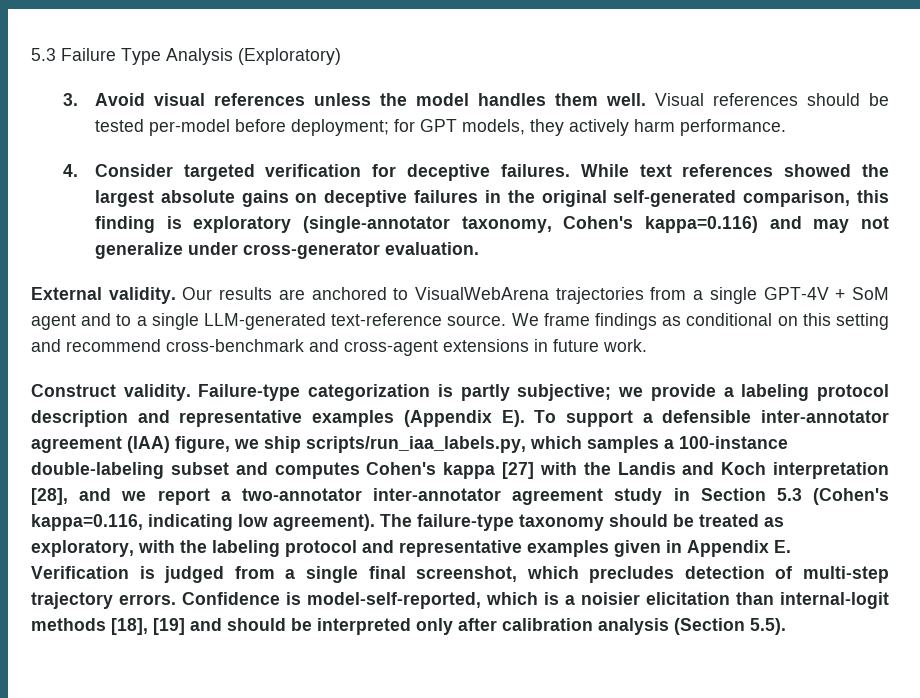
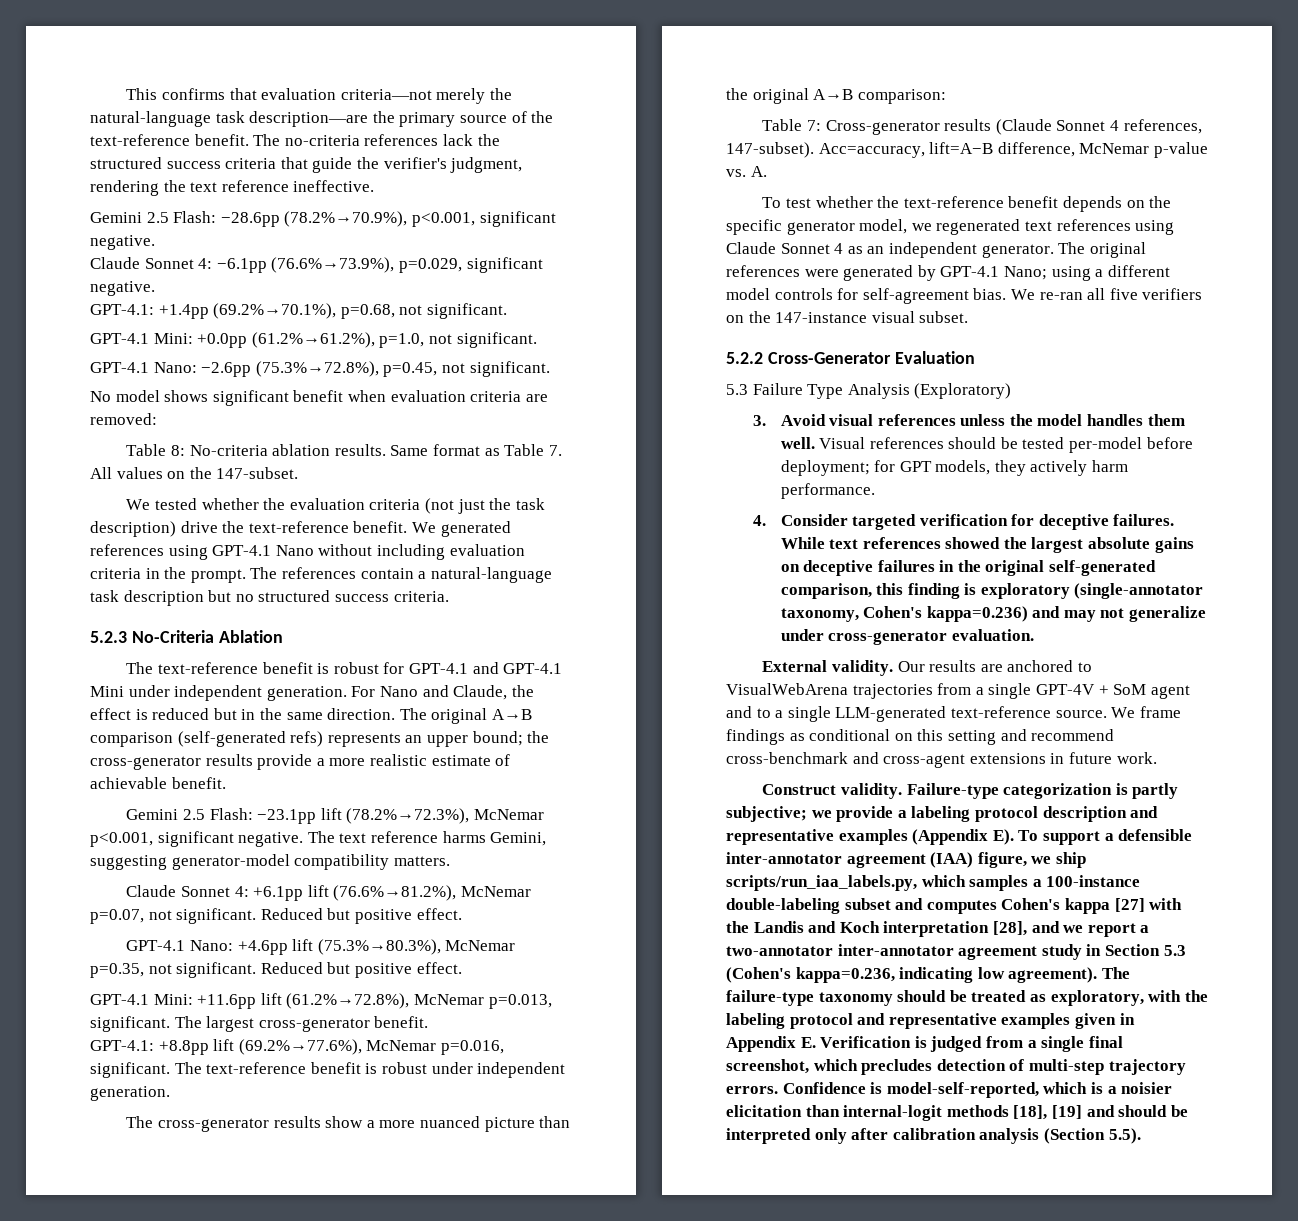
+ This confirms that evaluation criteria—not merely the natural-language task description—are the primary source of the text-reference benefit. The no-criteria references lack the structured success criteria that guide the verifier's judgment, rendering the text reference ineffective.
+ Gemini 2.5 Flash: −28.6pp (78.2%→70.9%), p<0.001, significant negative.
+ Claude Sonnet 4: −6.1pp (76.6%→73.9%), p=0.029, significant negative.
+ GPT-4.1: +1.4pp (69.2%→70.1%), p=0.68, not significant.
+ GPT-4.1 Mini: +0.0pp (61.2%→61.2%), p=1.0, not significant.
+ GPT-4.1 Nano: −2.6pp (75.3%→72.8%), p=0.45, not significant.
+ No model shows significant benefit when evaluation criteria are removed:
+ Table 8: No-criteria ablation results. Same format as Table 7. All values on the 147-subset.
+ We tested whether the evaluation criteria (not just the task description) drive the text-reference benefit. We generated references using GPT-4.1 Nano without including evaluation criteria in the prompt. The references contain a natural-language task description but no structured success criteria.
+ 5.2.3 No-Criteria Ablation
+ The text-reference benefit is robust for GPT-4.1 and GPT-4.1 Mini under independent generation. For Nano and Claude, the effect is reduced but in the same direction. The original A→B comparison (self-generated refs) represents an upper bound; the cross-generator results provide a more realistic estimate of achievable benefit.
+ Gemini 2.5 Flash: −23.1pp lift (78.2%→72.3%), McNemar p<0.001, significant negative. The text reference harms Gemini, suggesting generator-model compatibility matters.
+ Claude Sonnet 4: +6.1pp lift (76.6%→81.2%), McNemar p=0.07, not significant. Reduced but positive effect.
+ GPT-4.1 Nano: +4.6pp lift (75.3%→80.3%), McNemar p=0.35, not significant. Reduced but positive effect.
+ GPT-4.1 Mini: +11.6pp lift (61.2%→72.8%), McNemar p=0.013, significant. The largest cross-generator benefit.
+ GPT-4.1: +8.8pp lift (69.2%→77.6%), McNemar p=0.016, significant. The text-reference benefit is robust under independent generation.
+ The cross-generator results show a more nuanced picture than the original A→B comparison:
+ Table 7: Cross-generator results (Claude Sonnet 4 references, 147-subset). Acc=accuracy, lift=A−B difference, McNemar p-value vs. A.
+ To test whether the text-reference benefit depends on the specific generator model, we regenerated text references using Claude Sonnet 4 as an independent generator. The original references were generated by GPT-4.1 Nano; using a different model controls for self-agreement bias. We re-ran all five verifiers on the 147-instance visual subset.
+ 5.2.2 Cross-Generator Evaluation
- While text references showed the largest absolute gains on deceptive failures in the original self-generated comparison, this finding is exploratory (single-annotator taxonomy, Cohen's kappa=0.116) and may not generalize under cross-generator evaluation.
+ While text references showed the largest absolute gains on deceptive failures in the original self-generated comparison, this finding is exploratory (single-annotator taxonomy, Cohen's kappa=0.236) and may not generalize under cross-generator evaluation.
- Failure-type categorization is partly subjective; we provide a labeling protocol description and representative examples (Appendix E). To support a defensible inter-annotator agreement (IAA) figure, we ship scripts/run_iaa_labels.py, which samples a 100-instance double-labeling subset and computes Cohen's kappa [27] with the Landis and Koch interpretation [28], and we report a two-annotator inter-annotator agreement study in Section 5.3 (Cohen's kappa=0.116, indicating low agreement).
+ Failure-type categorization is partly subjective; we provide a labeling protocol description and representative examples (Appendix E). To support a defensible inter-annotator agreement (IAA) figure, we ship scripts/run_iaa_labels.py, which samples a 100-instance double-labeling subset and computes Cohen's kappa [27] with the Landis and Koch interpretation [28], and we report a two-annotator inter-annotator agreement study in Section 5.3 (Cohen's kappa=0.236, indicating low agreement).

